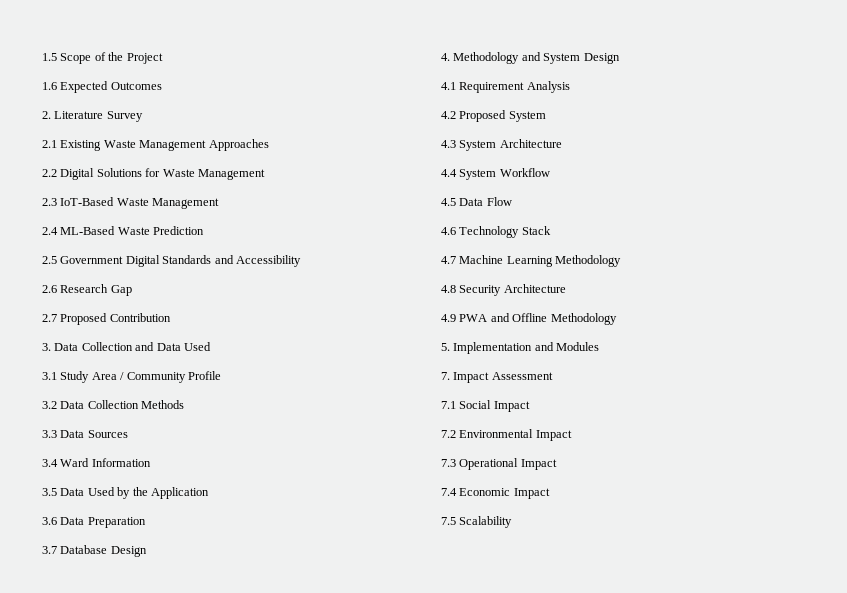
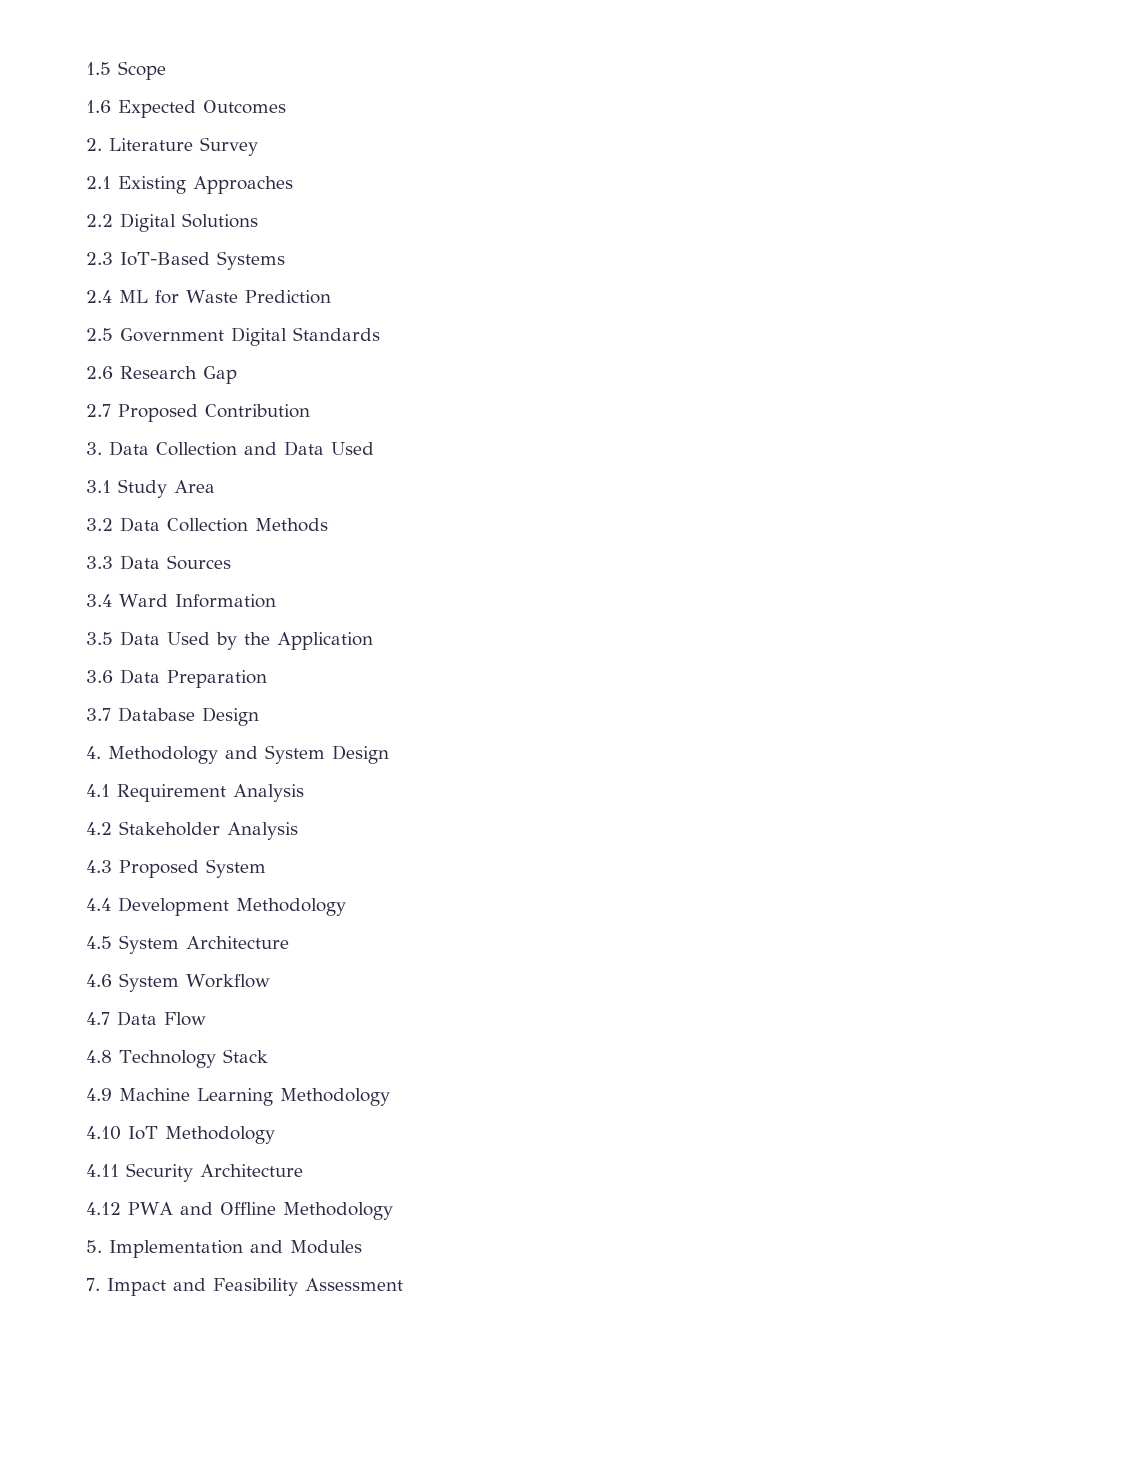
- 1.5 Scope of the Project
+ 1.5 Scope
- 2.1 Existing Waste Management Approaches
+ 2.1 Existing Approaches
- 2.2 Digital Solutions for Waste Management
+ 2.2 Digital Solutions
- 2.3 IoT-Based Waste Management
+ 2.3 IoT-Based Systems
- 2.4 ML-Based Waste Prediction
+ 2.4 ML for Waste Prediction
- 2.5 Government Digital Standards and Accessibility
+ 2.5 Government Digital Standards
- 3.1 Study Area / Community Profile
+ 3.1 Study Area
- 4.2 Proposed System
+ 4.2 Stakeholder Analysis
+ 4.3 Proposed System
- 4.3 System Architecture
+ 4.4 Development Methodology
+ 4.5 System Architecture
- 4.4 System Workflow
+ 4.6 System Workflow
- 4.5 Data Flow
+ 4.7 Data Flow
- 4.6 Technology Stack
+ 4.8 Technology Stack
- 4.7 Machine Learning Methodology
+ 4.9 Machine Learning Methodology
- 4.8 Security Architecture
+ 4.10 IoT Methodology
+ 4.11 Security Architecture
- 4.9 PWA and Offline Methodology
+ 4.12 PWA and Offline Methodology
- 7. Impact Assessment
+ 7. Impact and Feasibility Assessment
- 7.1 Social Impact
- 7.2 Environmental Impact
- 7.3 Operational Impact
- 7.4 Economic Impact
- 7.5 Scalability

